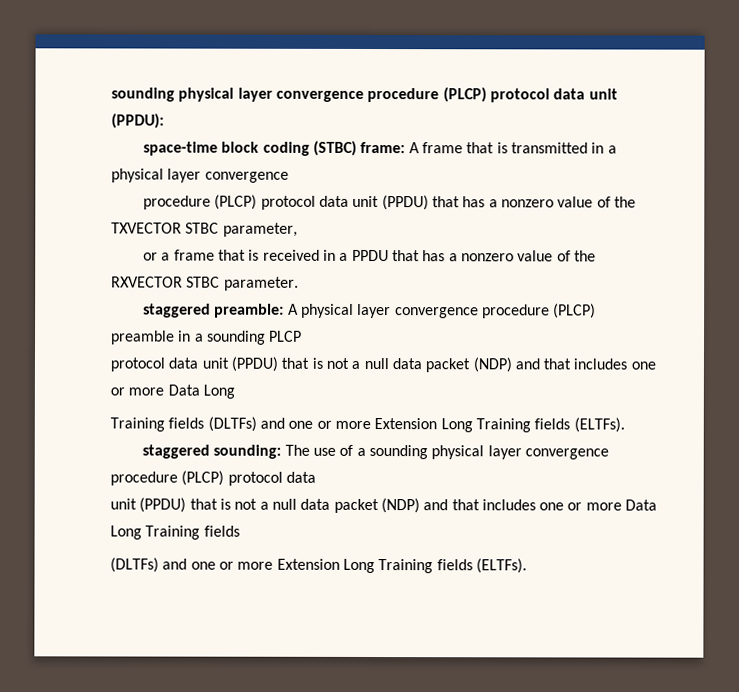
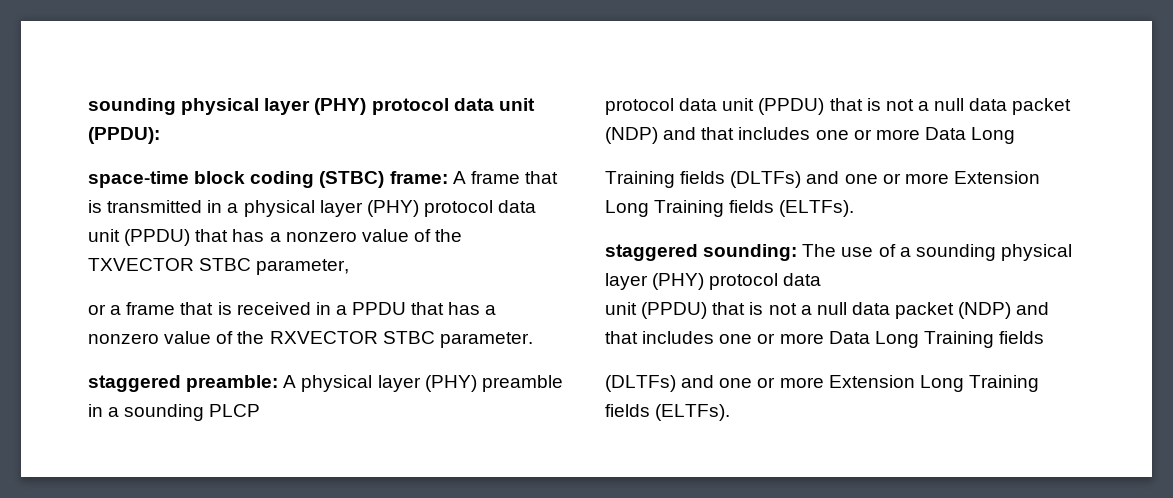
- sounding physical layer convergence procedure (PLCP) protocol data unit (PPDU):
+ sounding physical layer (PHY) protocol data unit (PPDU):
- space-time block coding (STBC) frame: A frame that is transmitted in a physical layer convergence
- procedure (PLCP) protocol data unit (PPDU) that has a nonzero value of the TXVECTOR STBC parameter,
+ space-time block coding (STBC) frame: A frame that is transmitted in a physical layer (PHY) protocol data unit (PPDU) that has a nonzero value of the TXVECTOR STBC parameter,
- staggered preamble: A physical layer convergence procedure (PLCP) preamble in a sounding PLCP
+ staggered preamble: A physical layer (PHY) preamble in a sounding PLCP
- staggered sounding: The use of a sounding physical layer convergence procedure (PLCP) protocol data
+ staggered sounding: The use of a sounding physical layer (PHY) protocol data

